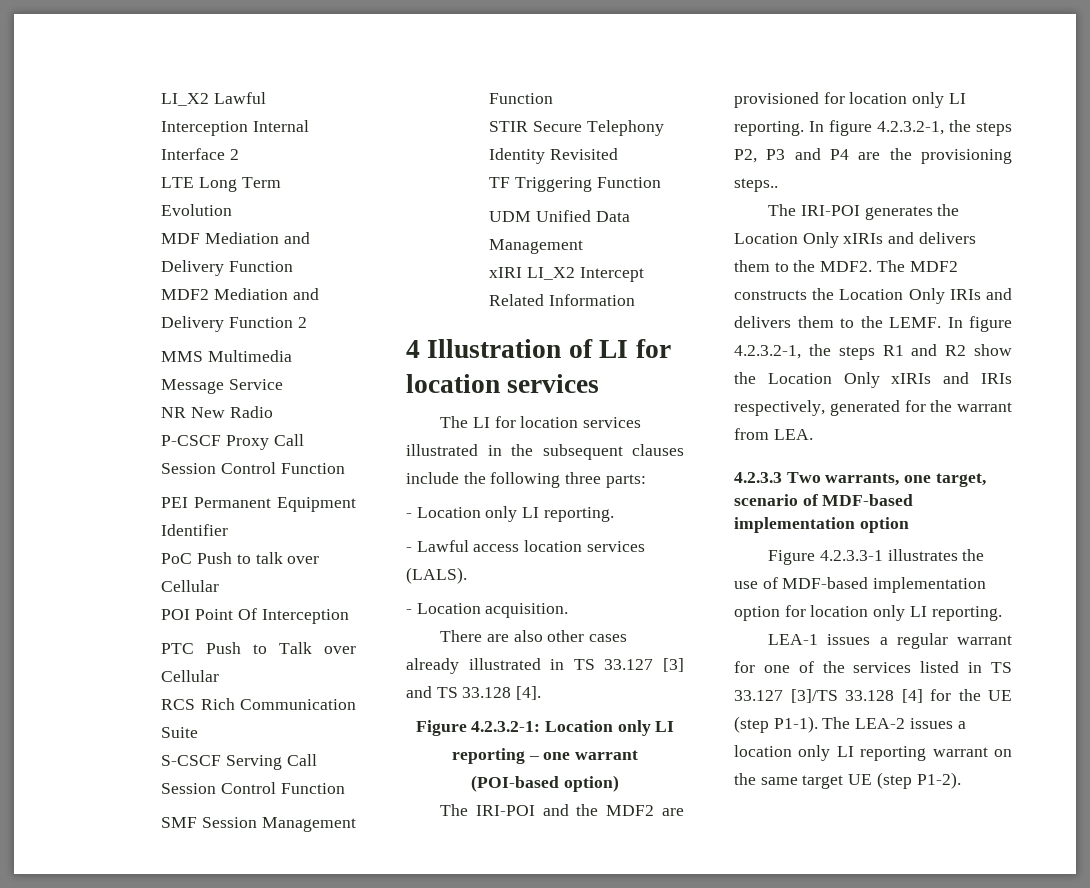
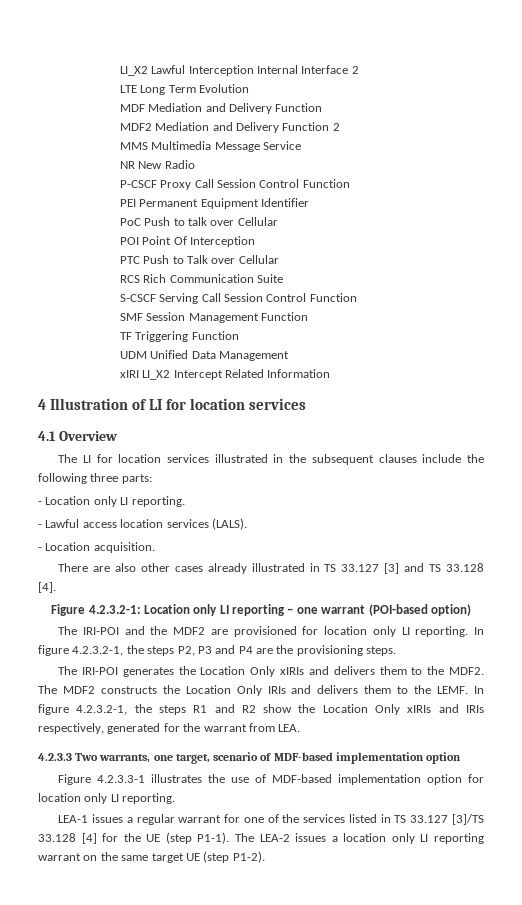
- STIR Secure Telephony Identity Revisited
+ 4.1 Overview
- In figure 4.2.3.2-1, the steps P2, P3 and P4 are the provisioning steps..
+ In figure 4.2.3.2-1, the steps P2, P3 and P4 are the provisioning steps.

